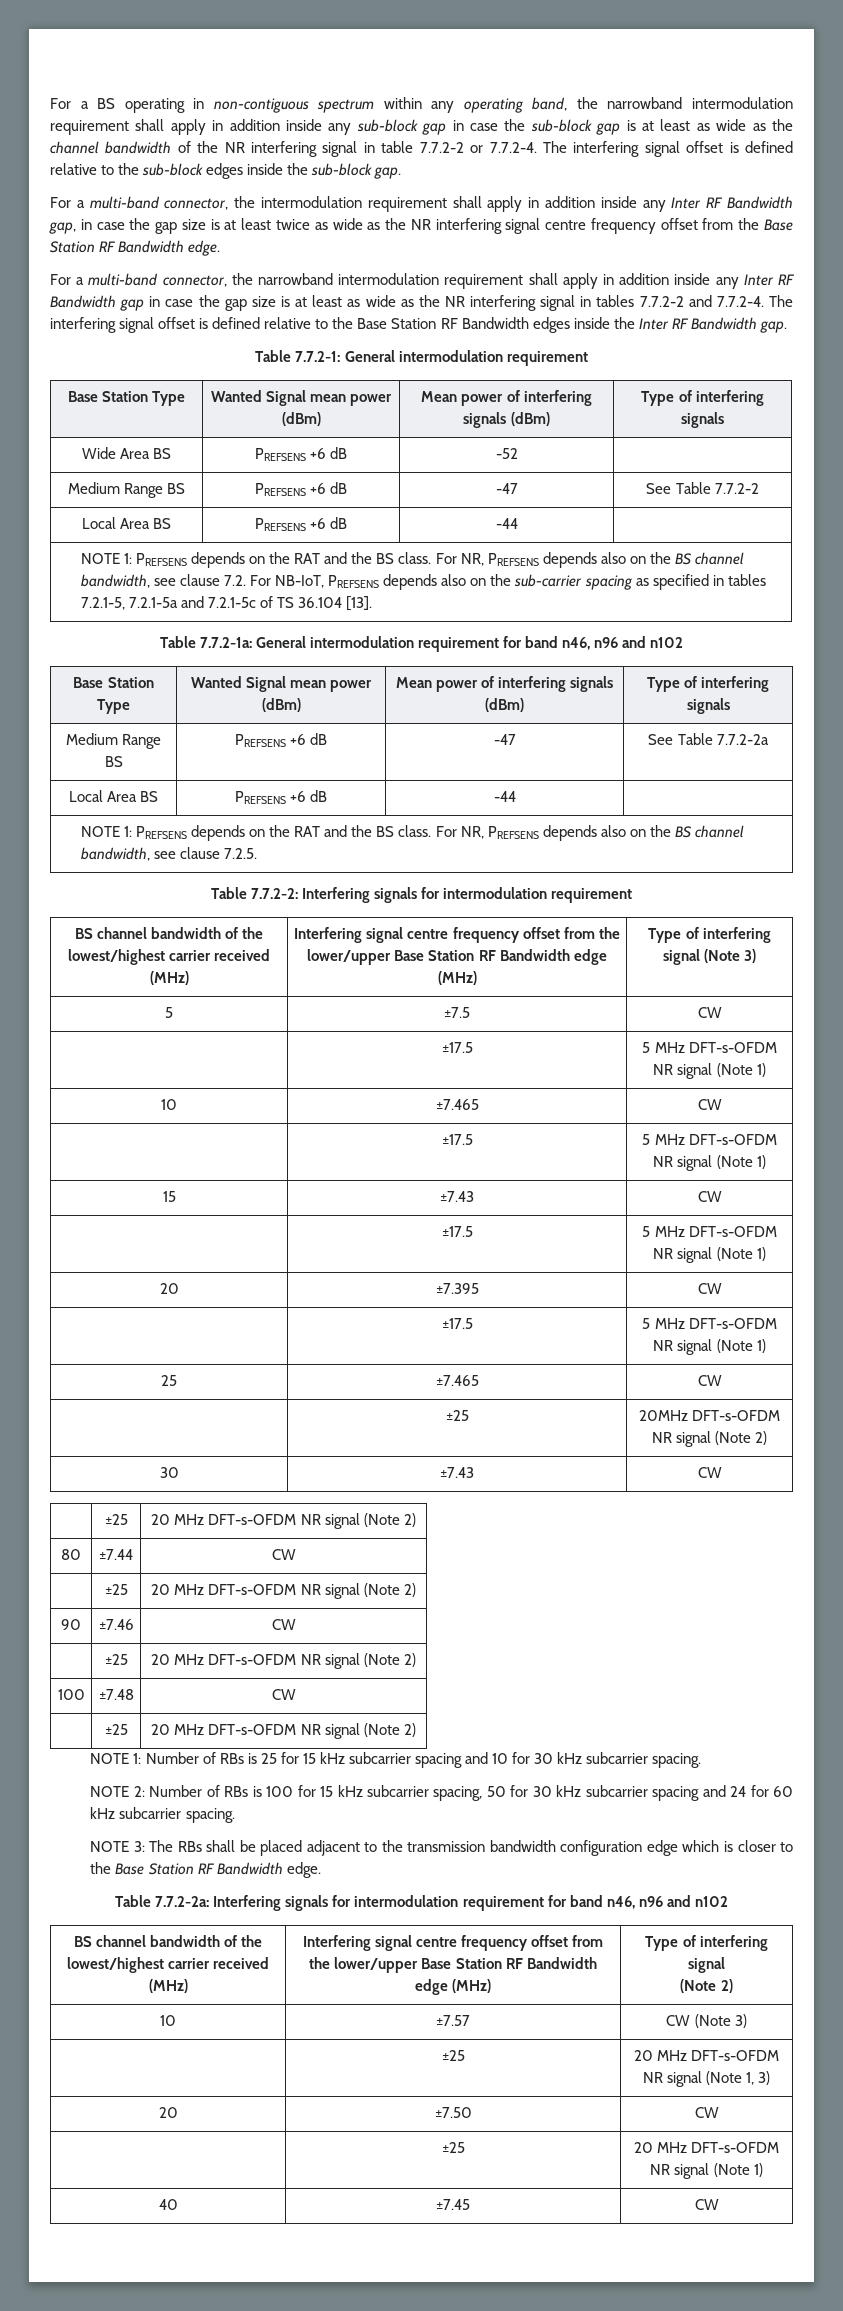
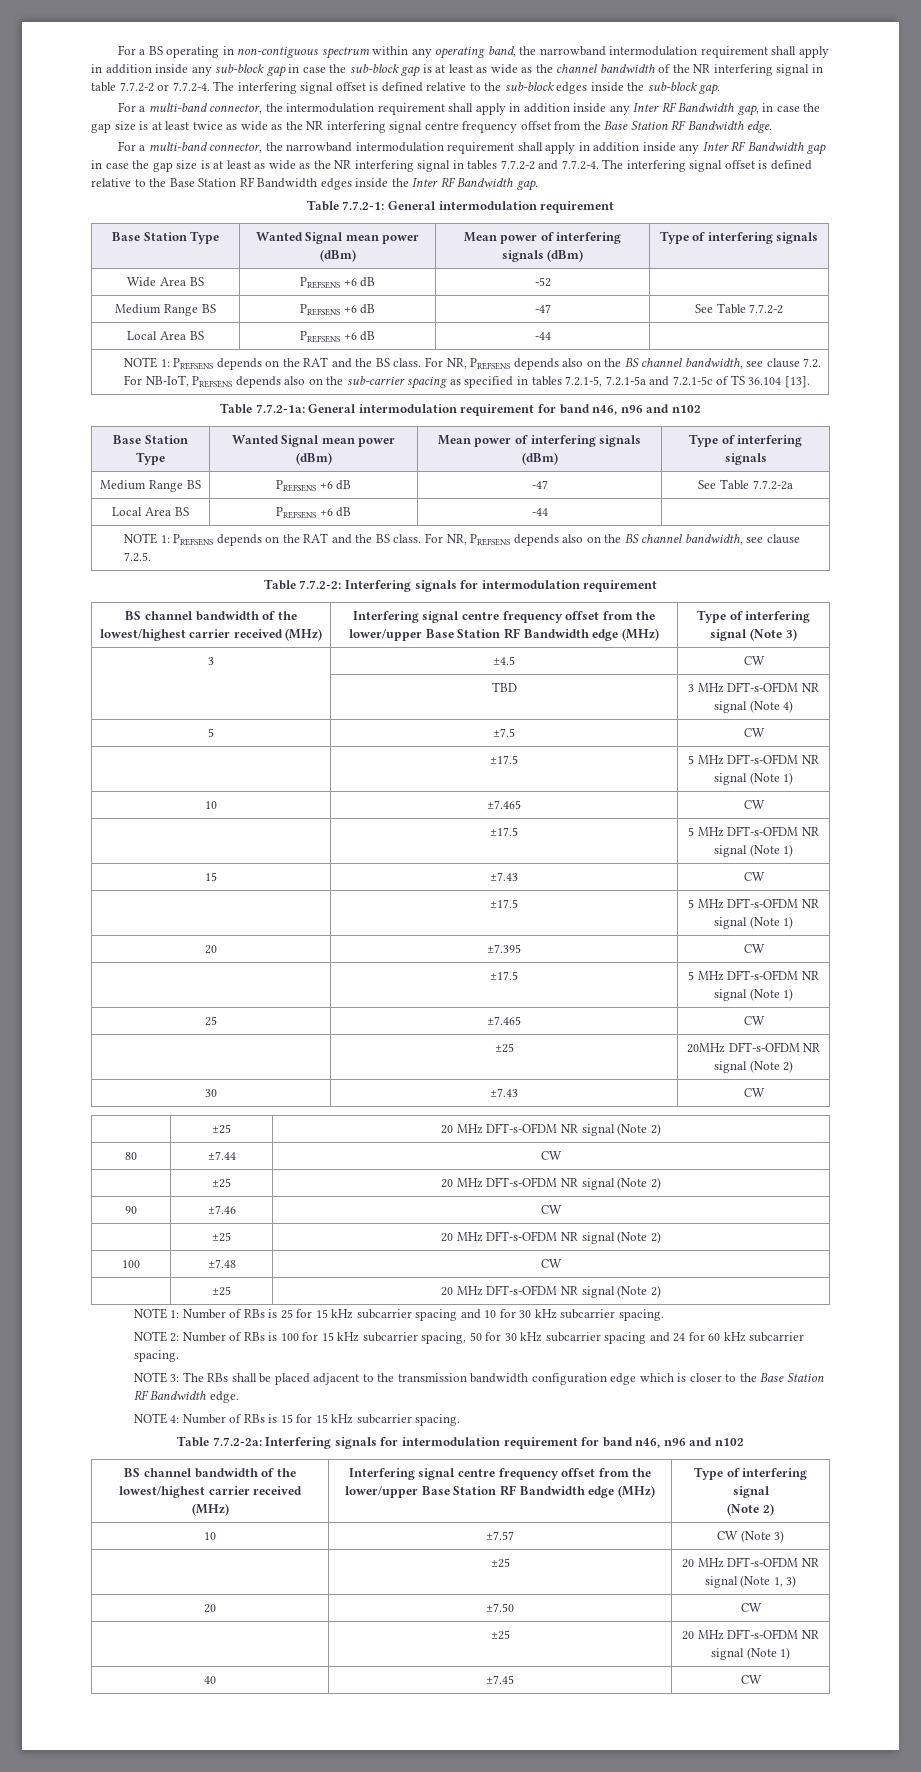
+ 3 | ±4.5 | CW
+ | TBD | 3 MHz DFT-s-OFDM NR signal (Note 4)
+ NOTE 4: Number of RBs is 15 for 15 kHz subcarrier spacing.

